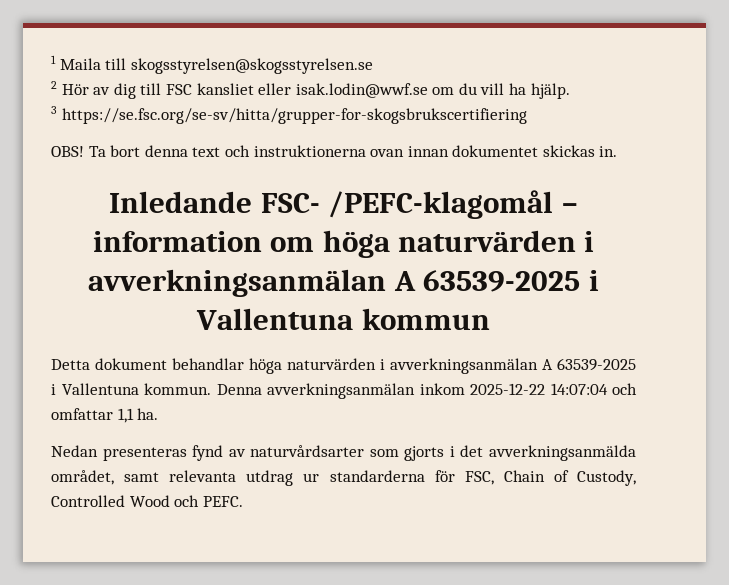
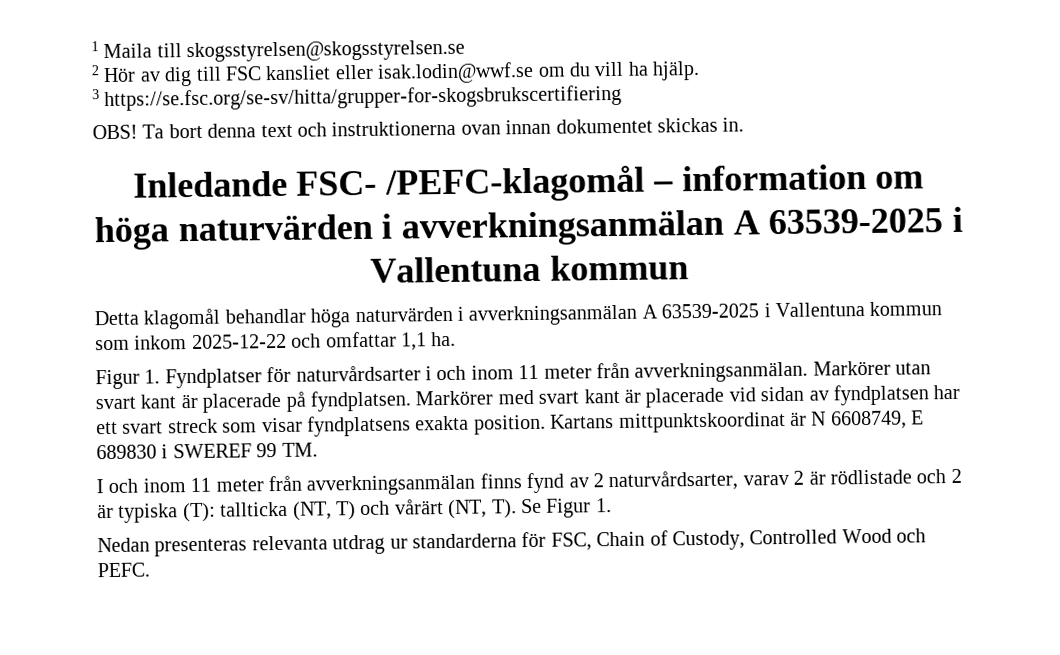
- Detta dokument behandlar höga naturvärden i avverkningsanmälan A 63539-2025 i Vallentuna kommun. Denna avverkningsanmälan inkom 2025-12-22 14:07:04 och omfattar 1,1 ha.
+ Detta klagomål behandlar höga naturvärden i avverkningsanmälan A 63539-2025 i Vallentuna kommun som inkom 2025-12-22 och omfattar 1,1 ha.
- Nedan presenteras fynd av naturvårdsarter som gjorts i det avverkningsanmälda området, samt relevanta utdrag ur standarderna för FSC, Chain of Custody, Controlled Wood och PEFC.
+ Figur 1. Fyndplatser för naturvårdsarter i och inom 11 meter från avverkningsanmälan. Markörer utan svart kant är placerade på fyndplatsen. Markörer med svart kant är placerade vid sidan av fyndplatsen har ett svart streck som visar fyndplatsens exakta position. Kartans mittpunktskoordinat är N 6608749, E 689830 i SWEREF 99 TM.
+ I och inom 11 meter från avverkningsanmälan finns fynd av 2 naturvårdsarter, varav 2 är rödlistade och 2 är typiska (T): tallticka (NT, T) och vårärt (NT, T). Se Figur 1.
+ Nedan presenteras relevanta utdrag ur standarderna för FSC, Chain of Custody, Controlled Wood och PEFC.

